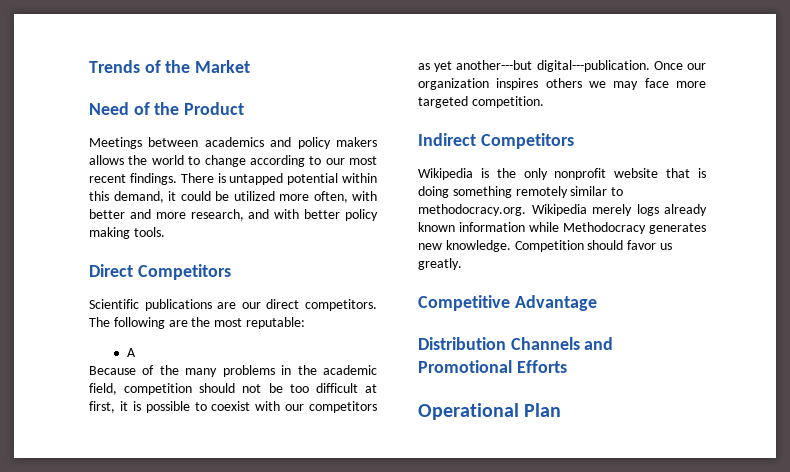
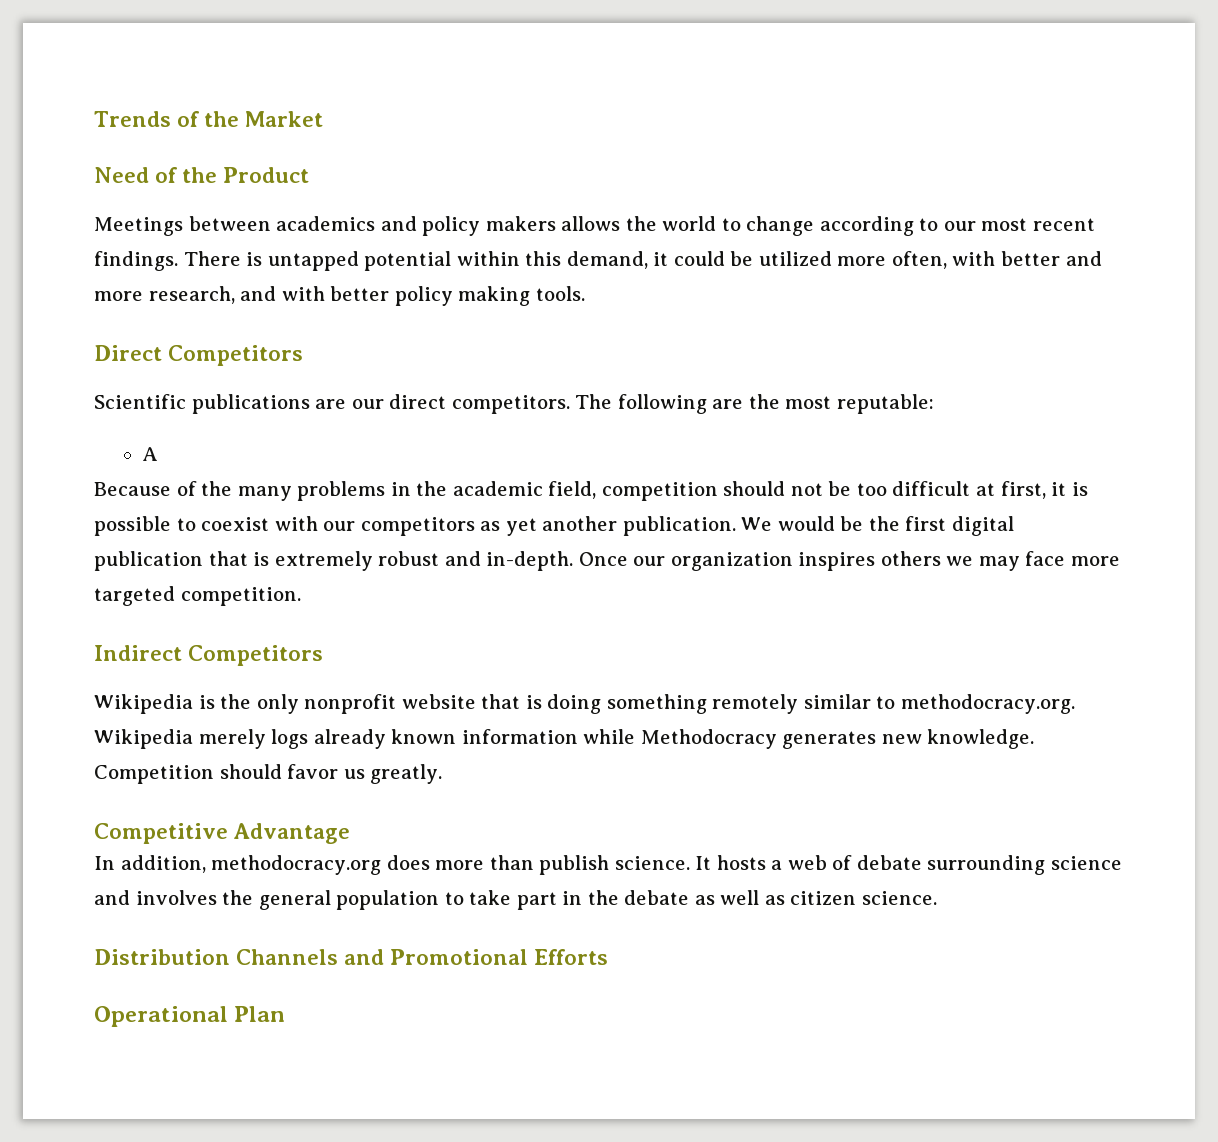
- Because of the many problems in the academic field, competition should not be too difficult at first, it is possible to coexist with our competitors as yet another---but digital---publication.
+ Because of the many problems in the academic field, competition should not be too difficult at first, it is possible to coexist with our competitors as yet another publication. We would be the first digital publication that is extremely robust and in-depth.
+ In addition, methodocracy.org does more than publish science. It hosts a web of debate surrounding science and involves the general population to take part in the debate as well as citizen science.

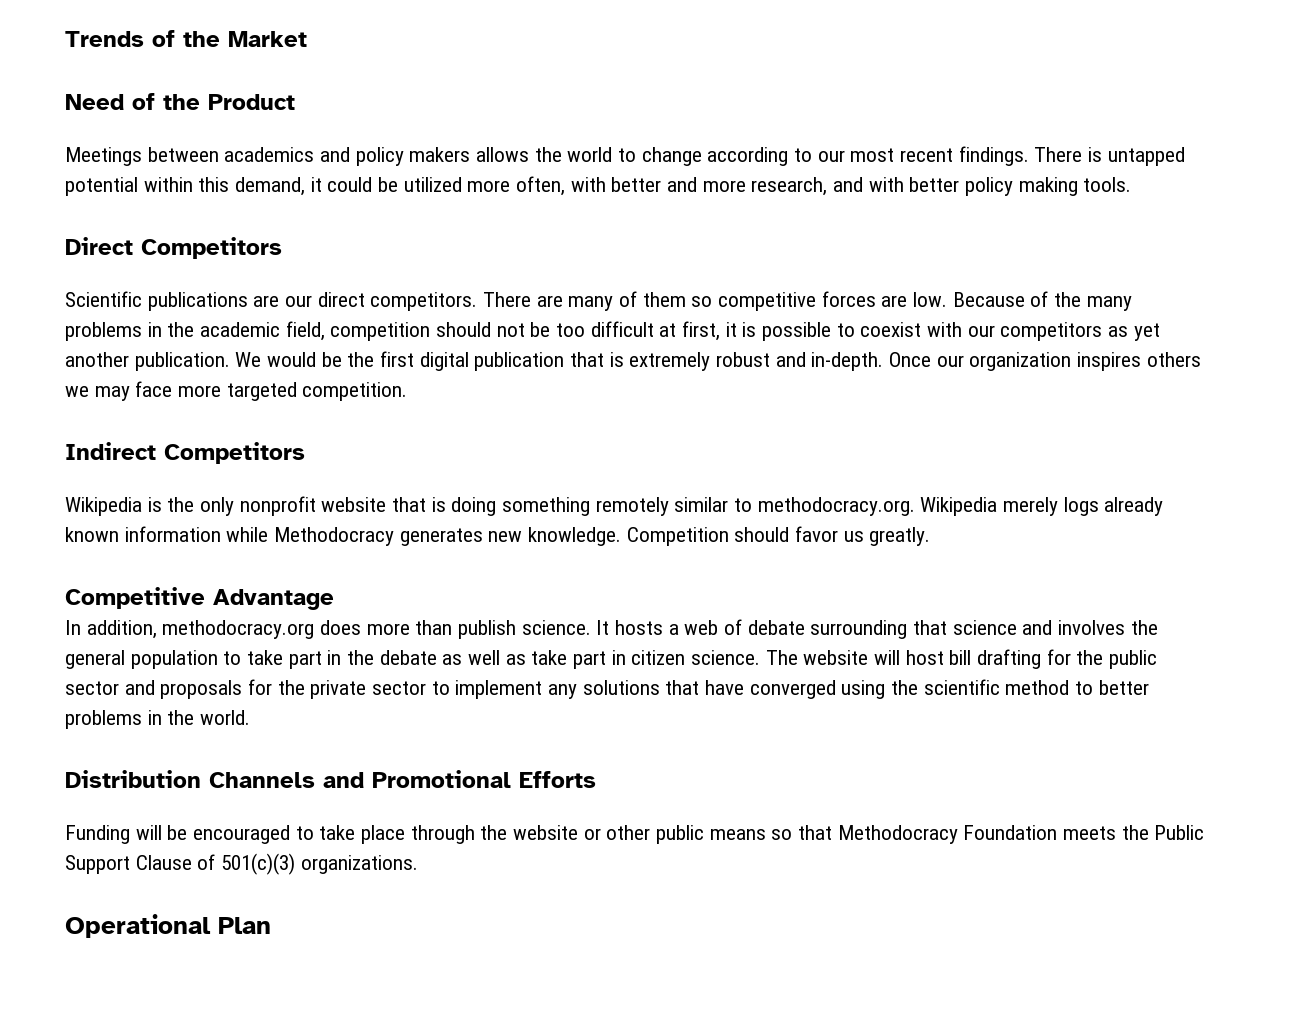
- The following are the most reputable:
- A
- Because of the many problems in the academic field, competition should not be too difficult at first, it is possible to coexist with our competitors as yet another publication.
+ There are many of them so competitive forces are low. Because of the many problems in the academic field, competition should not be too difficult at first, it is possible to coexist with our competitors as yet another publication.
- It hosts a web of debate surrounding science and involves the general population to take part in the debate as well as citizen science.
+ It hosts a web of debate surrounding that science and involves the general population to take part in the debate as well as take part in citizen science. The website will host bill drafting for the public sector and proposals for the private sector to implement any solutions that have converged using the scientific method to better problems in the world.
+ Funding will be encouraged to take place through the website or other public means so that Methodocracy Foundation meets the Public Support Clause of 501(c)(3) organizations.

